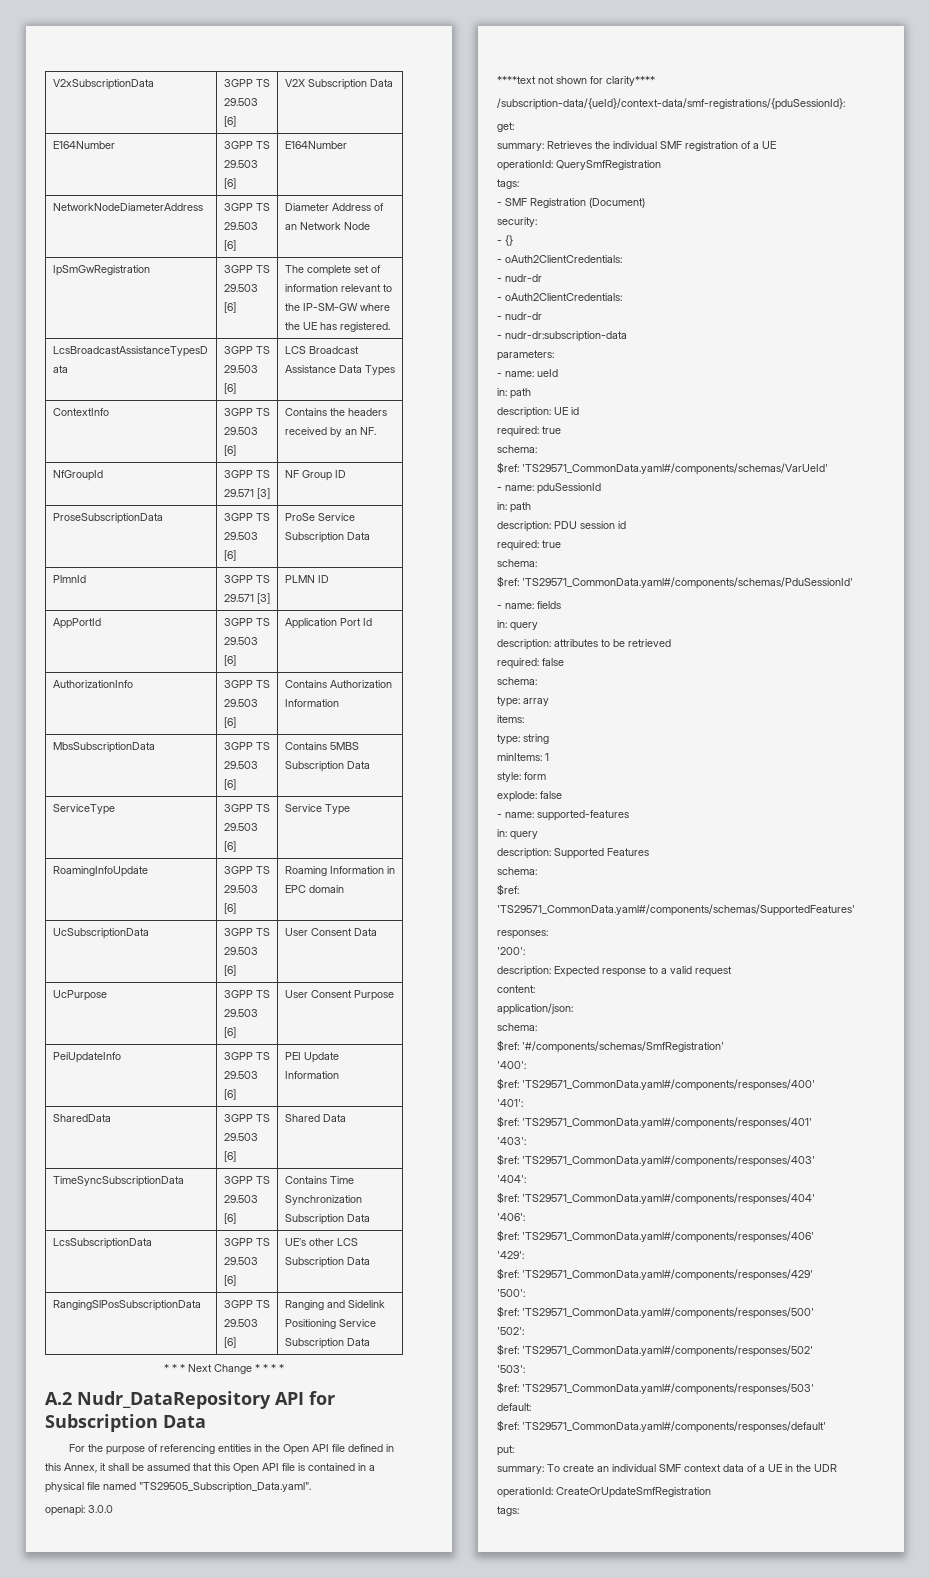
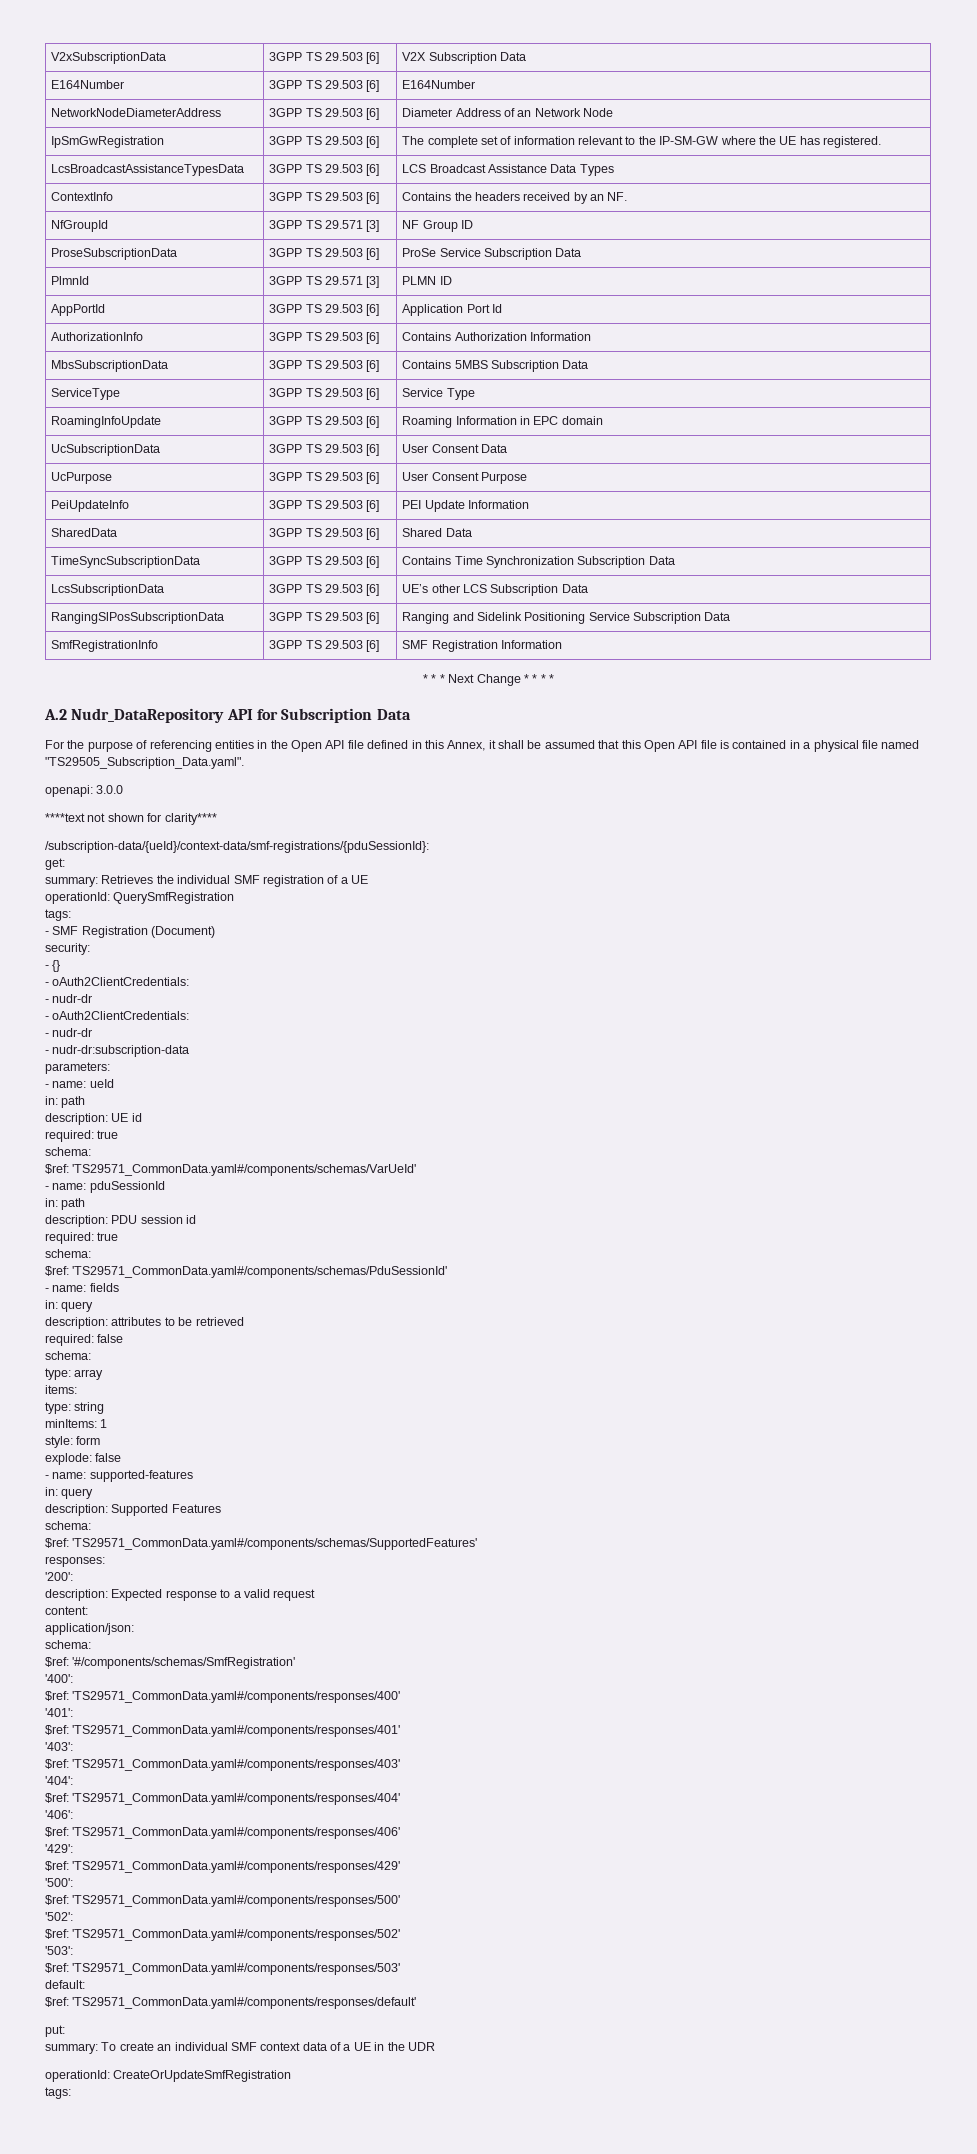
+ SmfRegistrationInfo | 3GPP TS 29.503 [6] | SMF Registration Information

